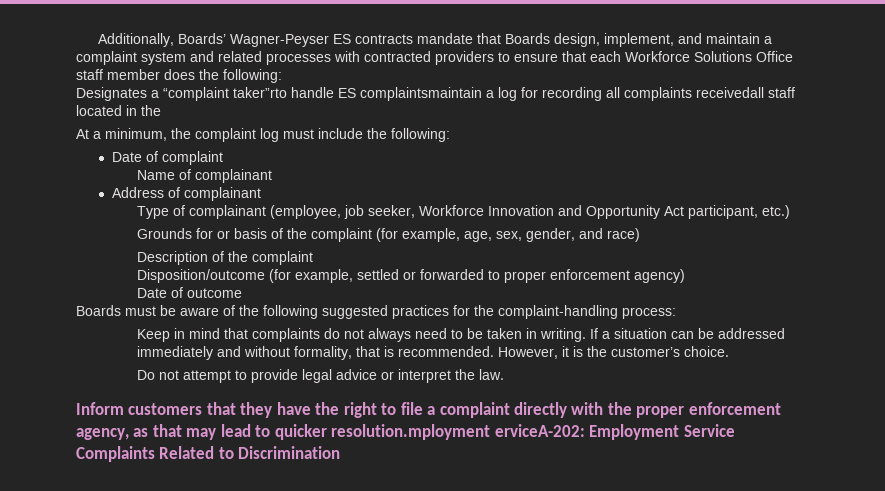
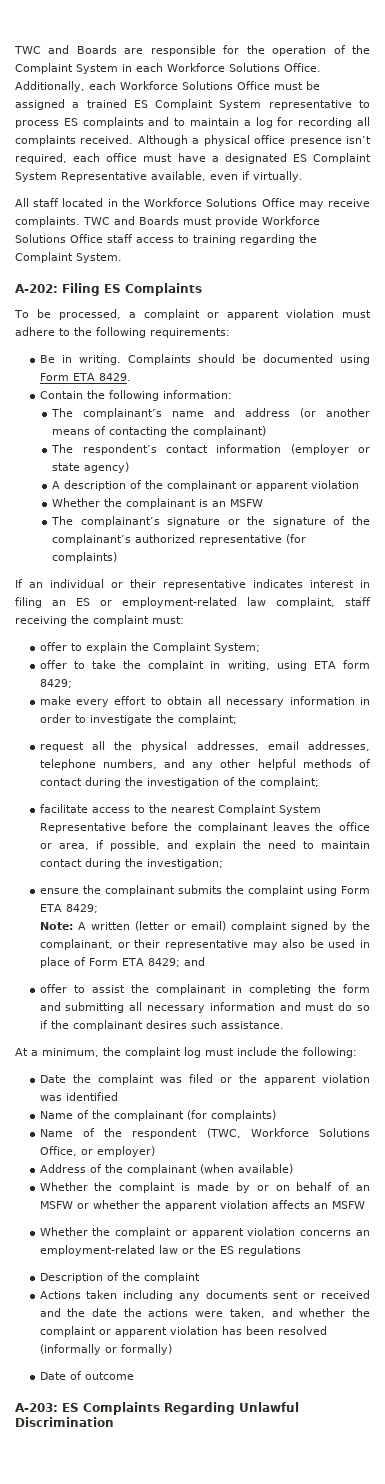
- Additionally, Boards’ Wagner-Peyser ES contracts mandate that Boards design, implement, and maintain a complaint system and related processes with contracted providers to ensure that each Workforce Solutions Office staff member does the following:
- Designates a “complaint taker”rto handle ES complaintsmaintain a log for recording all complaints receivedall staff located in the
+ TWC and Boards are responsible for the operation of the Complaint System in each Workforce Solutions Office. Additionally, each Workforce Solutions Office must be assigned a trained ES Complaint System representative to process ES complaints and to maintain a log for recording all complaints received. Although a physical office presence isn’t required, each office must have a designated ES Complaint System Representative available, even if virtually.
+ All staff located in the Workforce Solutions Office may receive complaints. TWC and Boards must provide Workforce Solutions Office staff access to training regarding the Complaint System.
+ A-202: Filing ES Complaints
+ To be processed, a complaint or apparent violation must adhere to the following requirements:
+ Be in writing. Complaints should be documented using Form ETA 8429.
+ Contain the following information:
+ The complainant’s name and address (or another means of contacting the complainant)
+ The respondent’s contact information (employer or state agency)
+ A description of the complainant or apparent violation
+ Whether the complainant is an MSFW
+ The complainant’s signature or the signature of the complainant’s authorized representative (for complaints)
+ If an individual or their representative indicates interest in filing an ES or employment-related law complaint, staff receiving the complaint must:
+ offer to explain the Complaint System;
+ offer to take the complaint in writing, using ETA form 8429;
+ make every effort to obtain all necessary information in order to investigate the complaint;
+ request all the physical addresses, email addresses, telephone numbers, and any other helpful methods of contact during the investigation of the complaint;
+ facilitate access to the nearest Complaint System Representative before the complainant leaves the office or area, if possible, and explain the need to maintain contact during the investigation;
+ ensure the complainant submits the complaint using Form ETA 8429;
+ Note: A written (letter or email) complaint signed by the complainant, or their representative may also be used in place of Form ETA 8429; and
+ offer to assist the complainant in completing the form and submitting all necessary information and must do so if the complainant desires such assistance.
- Date of complaint
- Name of complainant
+ Date the complaint was filed or the apparent violation was identified
+ Name of the complainant (for complaints)
+ Name of the respondent (TWC, Workforce Solutions Office, or employer)
- Address of complainant
- Type of complainant (employee, job seeker, Workforce Innovation and Opportunity Act participant, etc.)
- Grounds for or basis of the complaint (for example, age, sex, gender, and race)
+ Address of the complainant (when available)
+ Whether the complaint is made by or on behalf of an MSFW or whether the apparent violation affects an MSFW
+ Whether the complaint or apparent violation concerns an employment-related law or the ES regulations
  Description of the complaint
- Disposition/outcome (for example, settled or forwarded to proper enforcement agency)
+ Actions taken including any documents sent or received and the date the actions were taken, and whether the complaint or apparent violation has been resolved (informally or formally)
  Date of outcome
- Boards must be aware of the following suggested practices for the complaint-handling process:
- Keep in mind that complaints do not always need to be taken in writing. If a situation can be addressed immediately and without formality, that is recommended. However, it is the customer’s choice.
- Do not attempt to provide legal advice or interpret the law.
- Inform customers that they have the right to file a complaint directly with the proper enforcement agency, as that may lead to quicker resolution.mployment erviceA-202: Employment Service Complaints Related to Discrimination
+ A-203: ES Complaints Regarding Unlawful Discrimination

